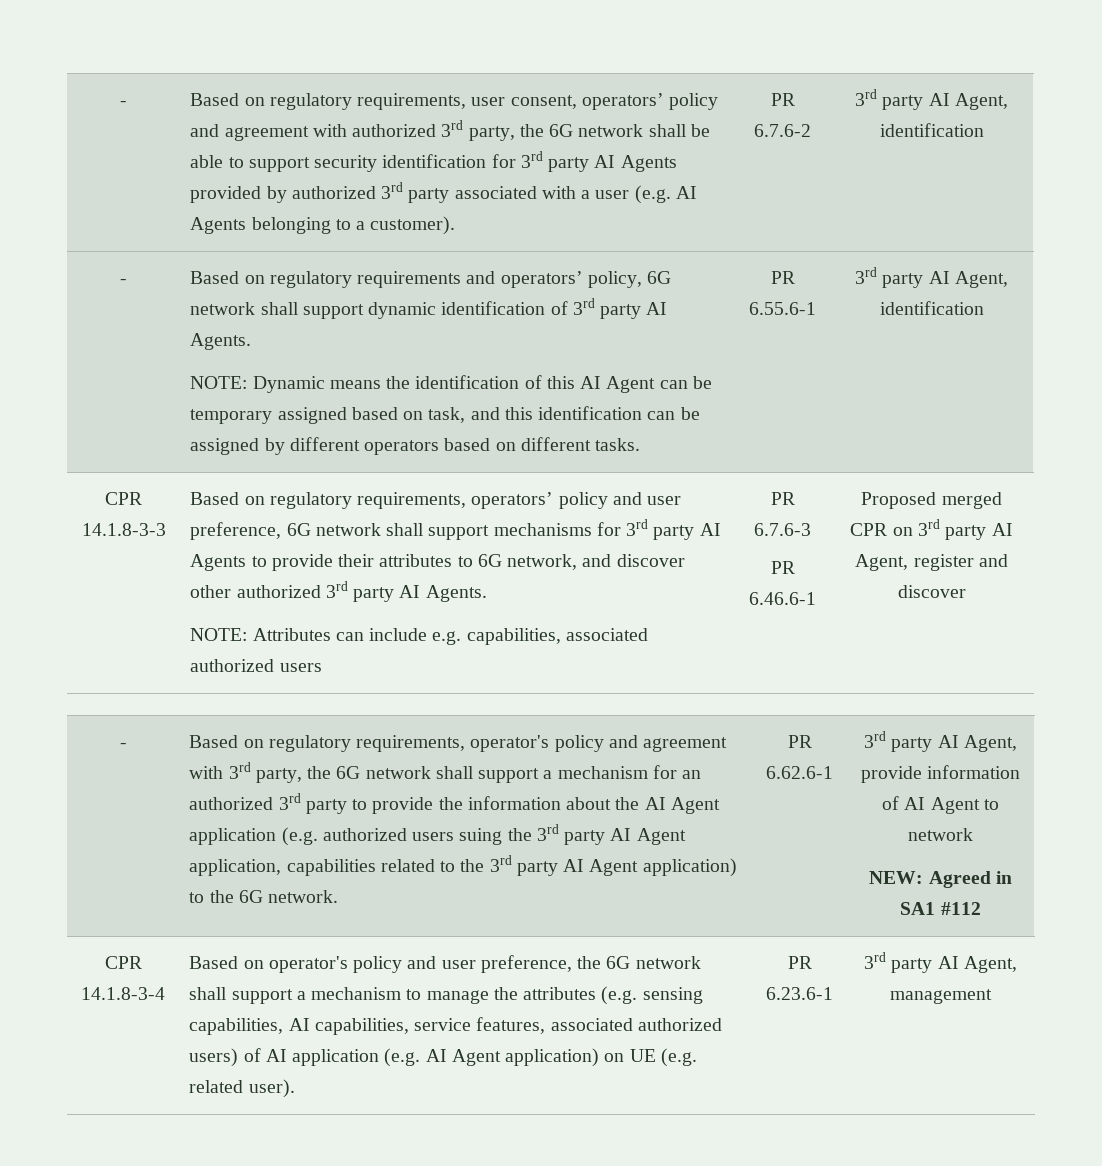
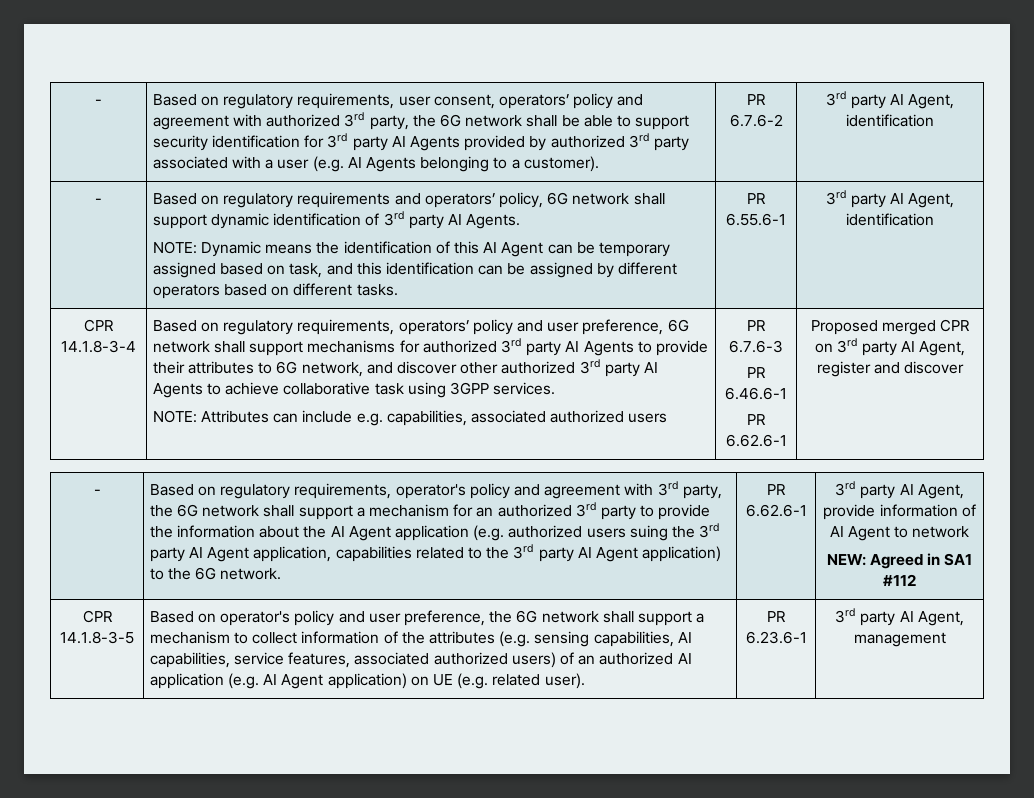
- CPR 14.1.8-3-3
+ CPR 14.1.8-3-4
- Based on regulatory requirements, operators’ policy and user preference, 6G network shall support mechanisms for 3rd party AI Agents to provide their attributes to 6G network, and discover other authorized 3rd party AI Agents.
+ Based on regulatory requirements, operators’ policy and user preference, 6G network shall support mechanisms for authorized 3rd party AI Agents to provide their attributes to 6G network, and discover other authorized 3rd party AI Agents to achieve collaborative task using 3GPP services.
  PR 6.46.6-1
+ PR 6.62.6-1
- CPR 14.1.8-3-4
+ CPR 14.1.8-3-5
- Based on operator's policy and user preference, the 6G network shall support a mechanism to manage the attributes (e.g. sensing capabilities, AI capabilities, service features, associated authorized users) of AI application (e.g. AI Agent application) on UE (e.g. related user).
+ Based on operator's policy and user preference, the 6G network shall support a mechanism to collect information of the attributes (e.g. sensing capabilities, AI capabilities, service features, associated authorized users) of an authorized AI application (e.g. AI Agent application) on UE (e.g. related user).

